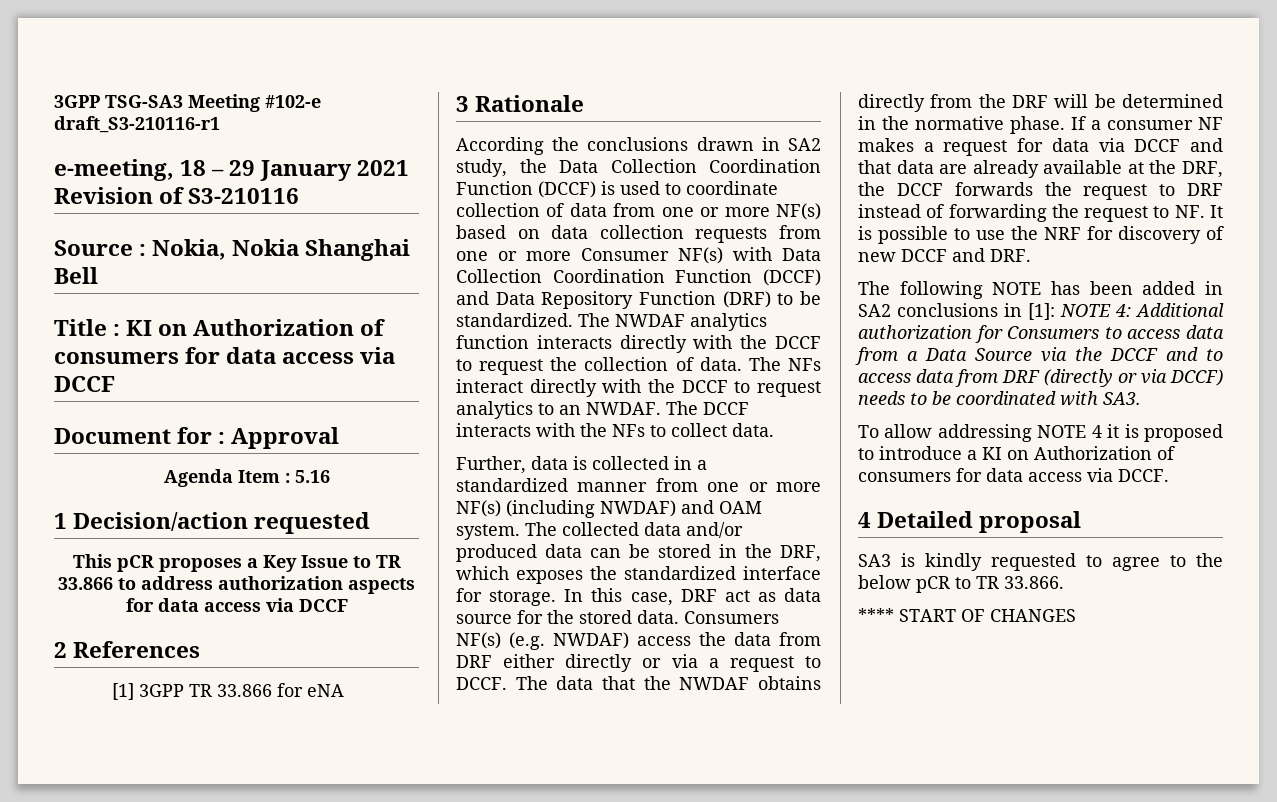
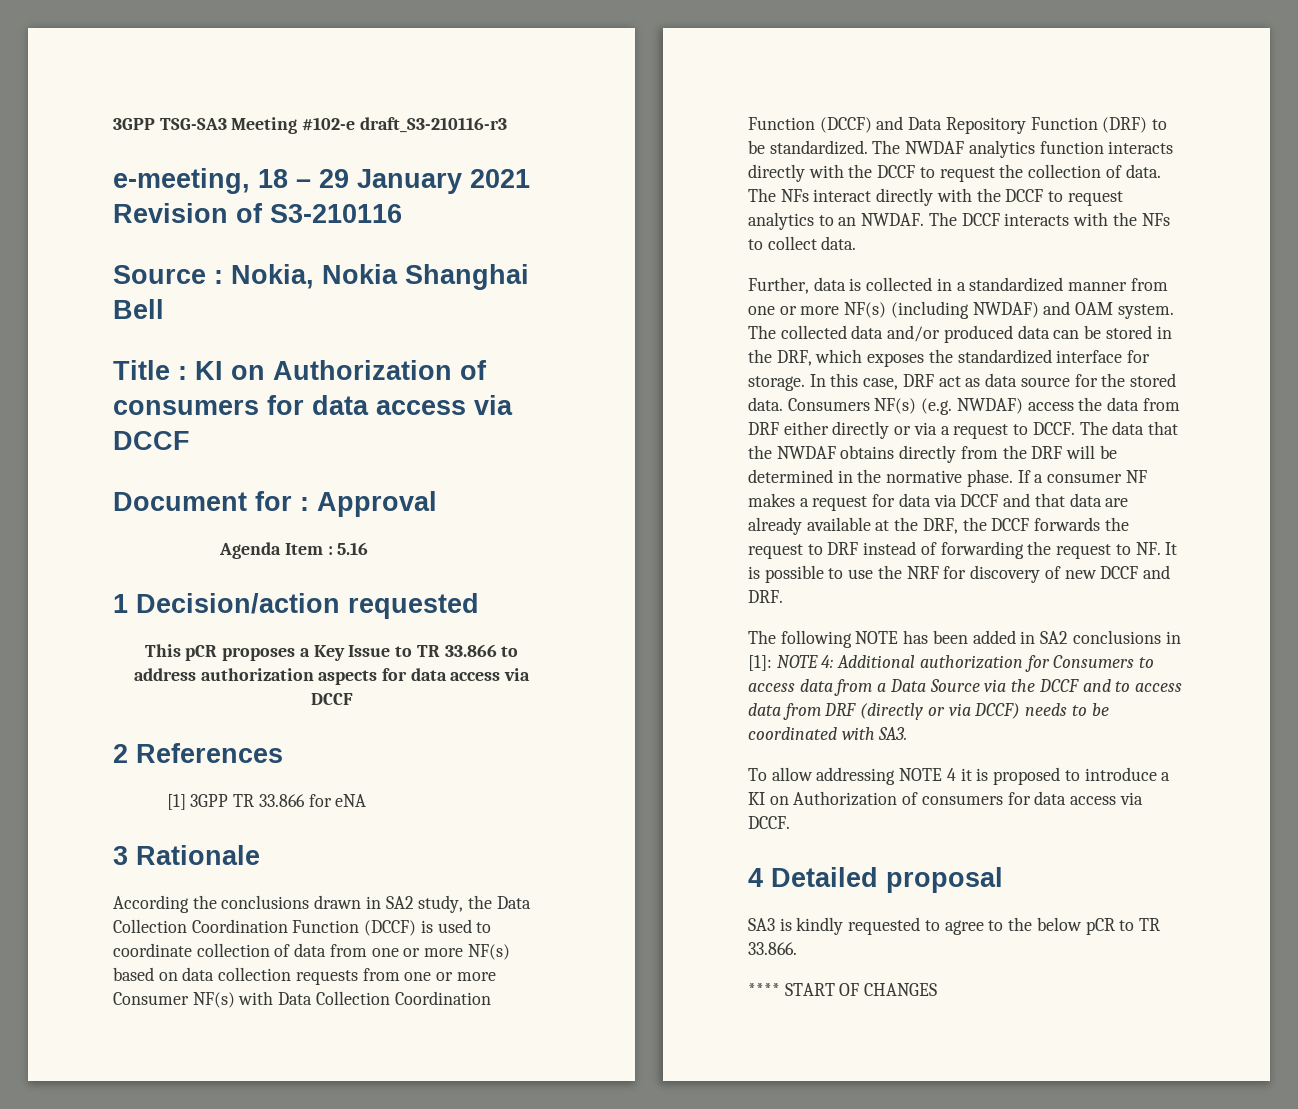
- 3GPP TSG-SA3 Meeting #102-e draft_S3-210116-r1
+ 3GPP TSG-SA3 Meeting #102-e draft_S3-210116-r3

